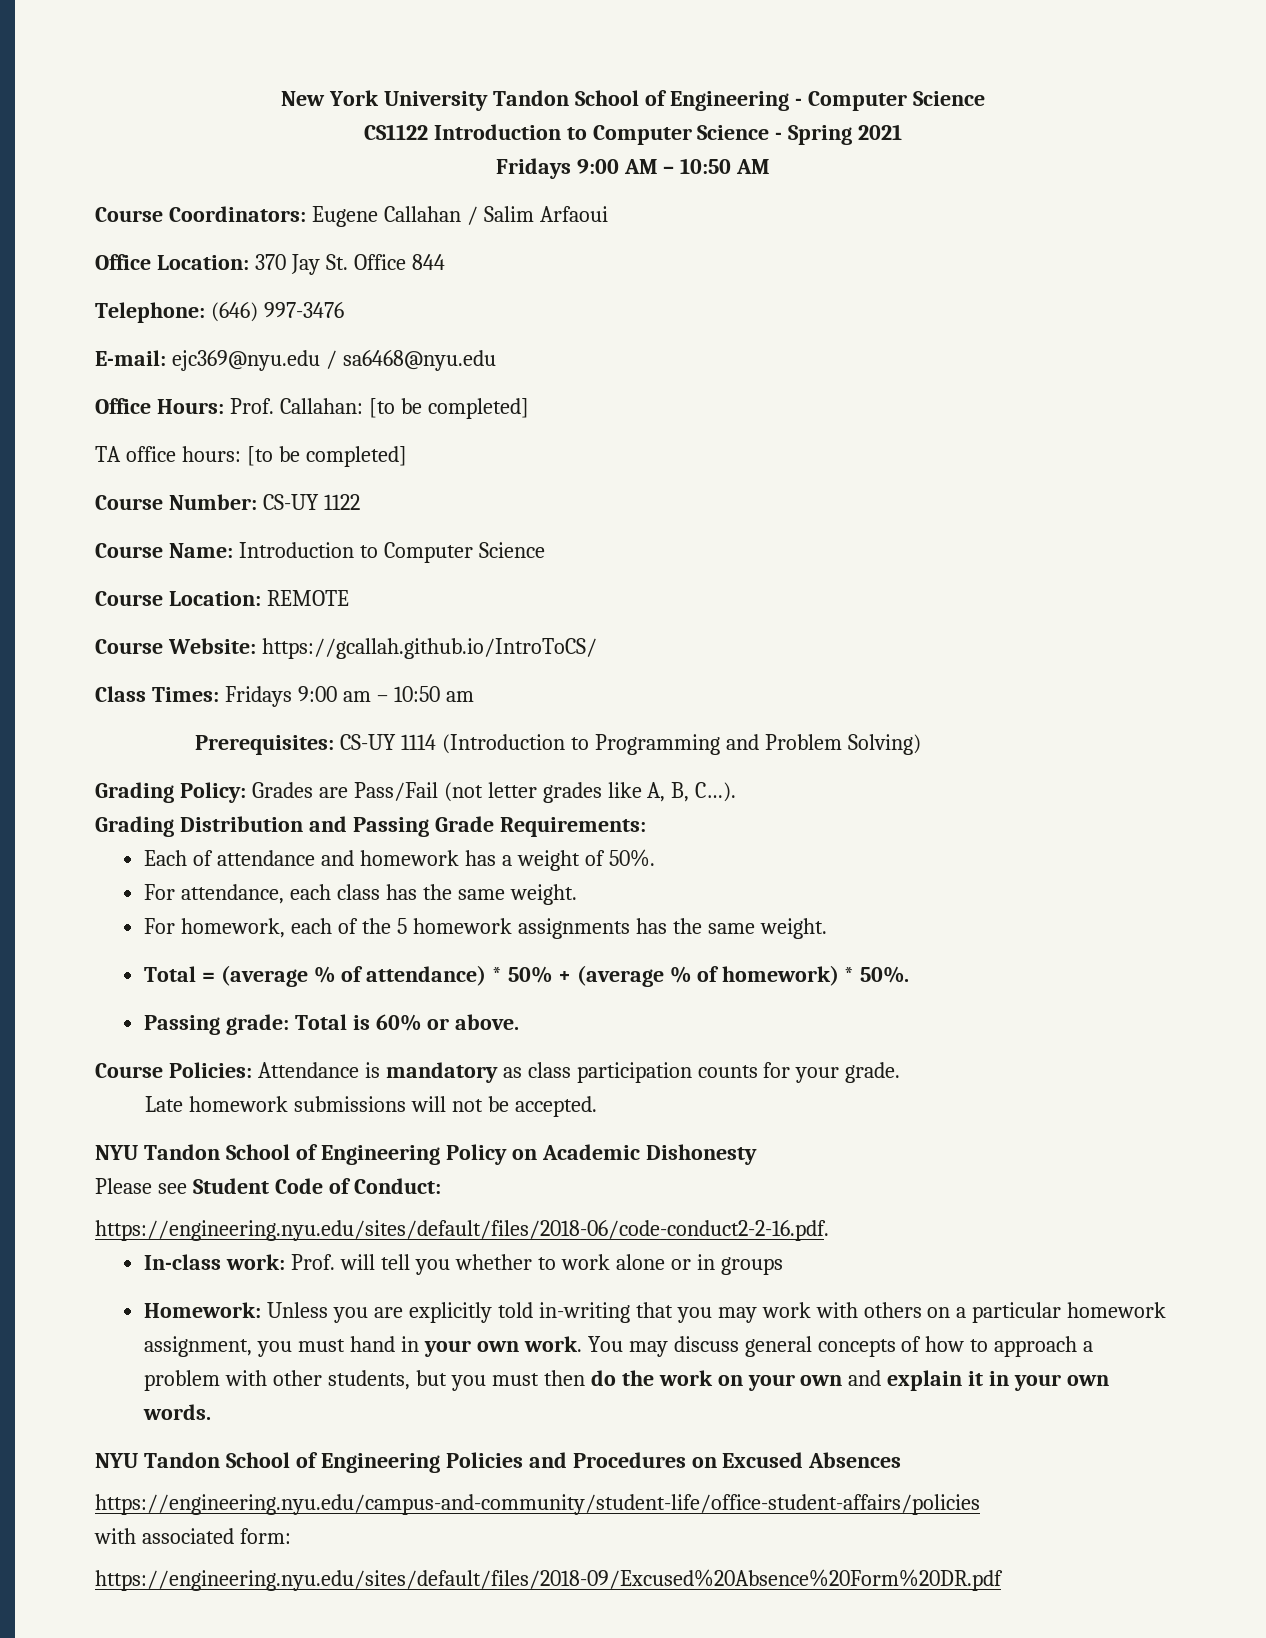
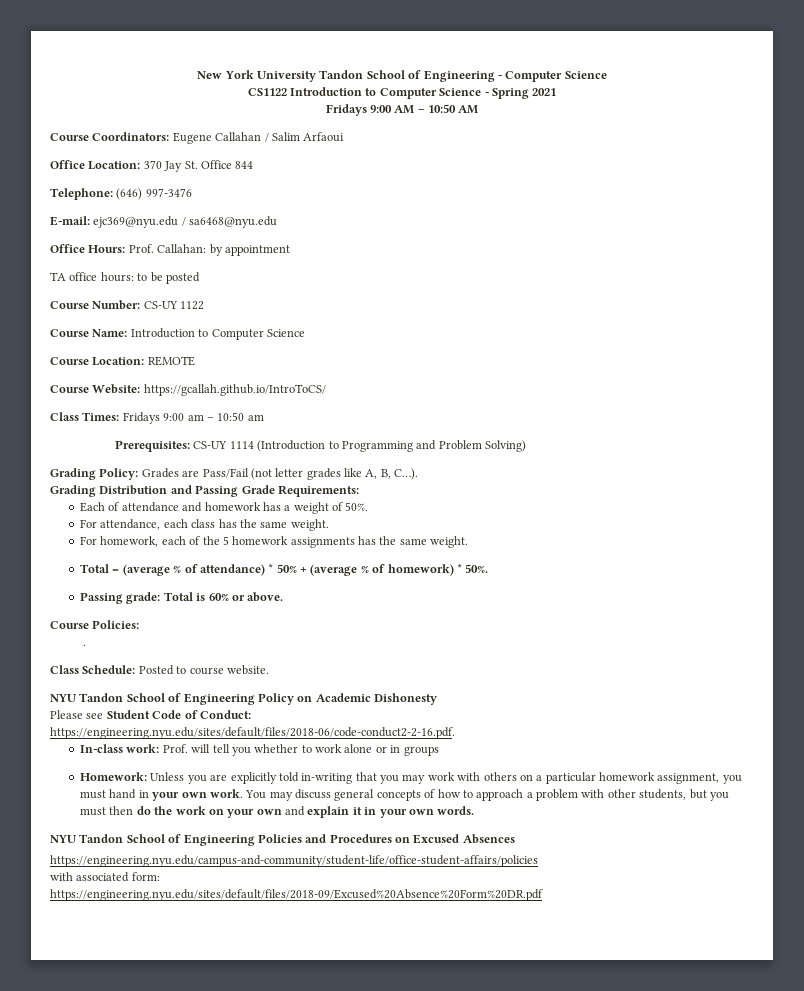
- Office Hours: Prof. Callahan: [to be completed]
+ Office Hours: Prof. Callahan: by appointment
- TA office hours: [to be completed]
+ TA office hours: to be posted
- Course Policies: Attendance is mandatory as class participation counts for your grade.
- Late homework submissions will not be accepted.
+ Course Policies:
+ .
+ Class Schedule: Posted to course website.

